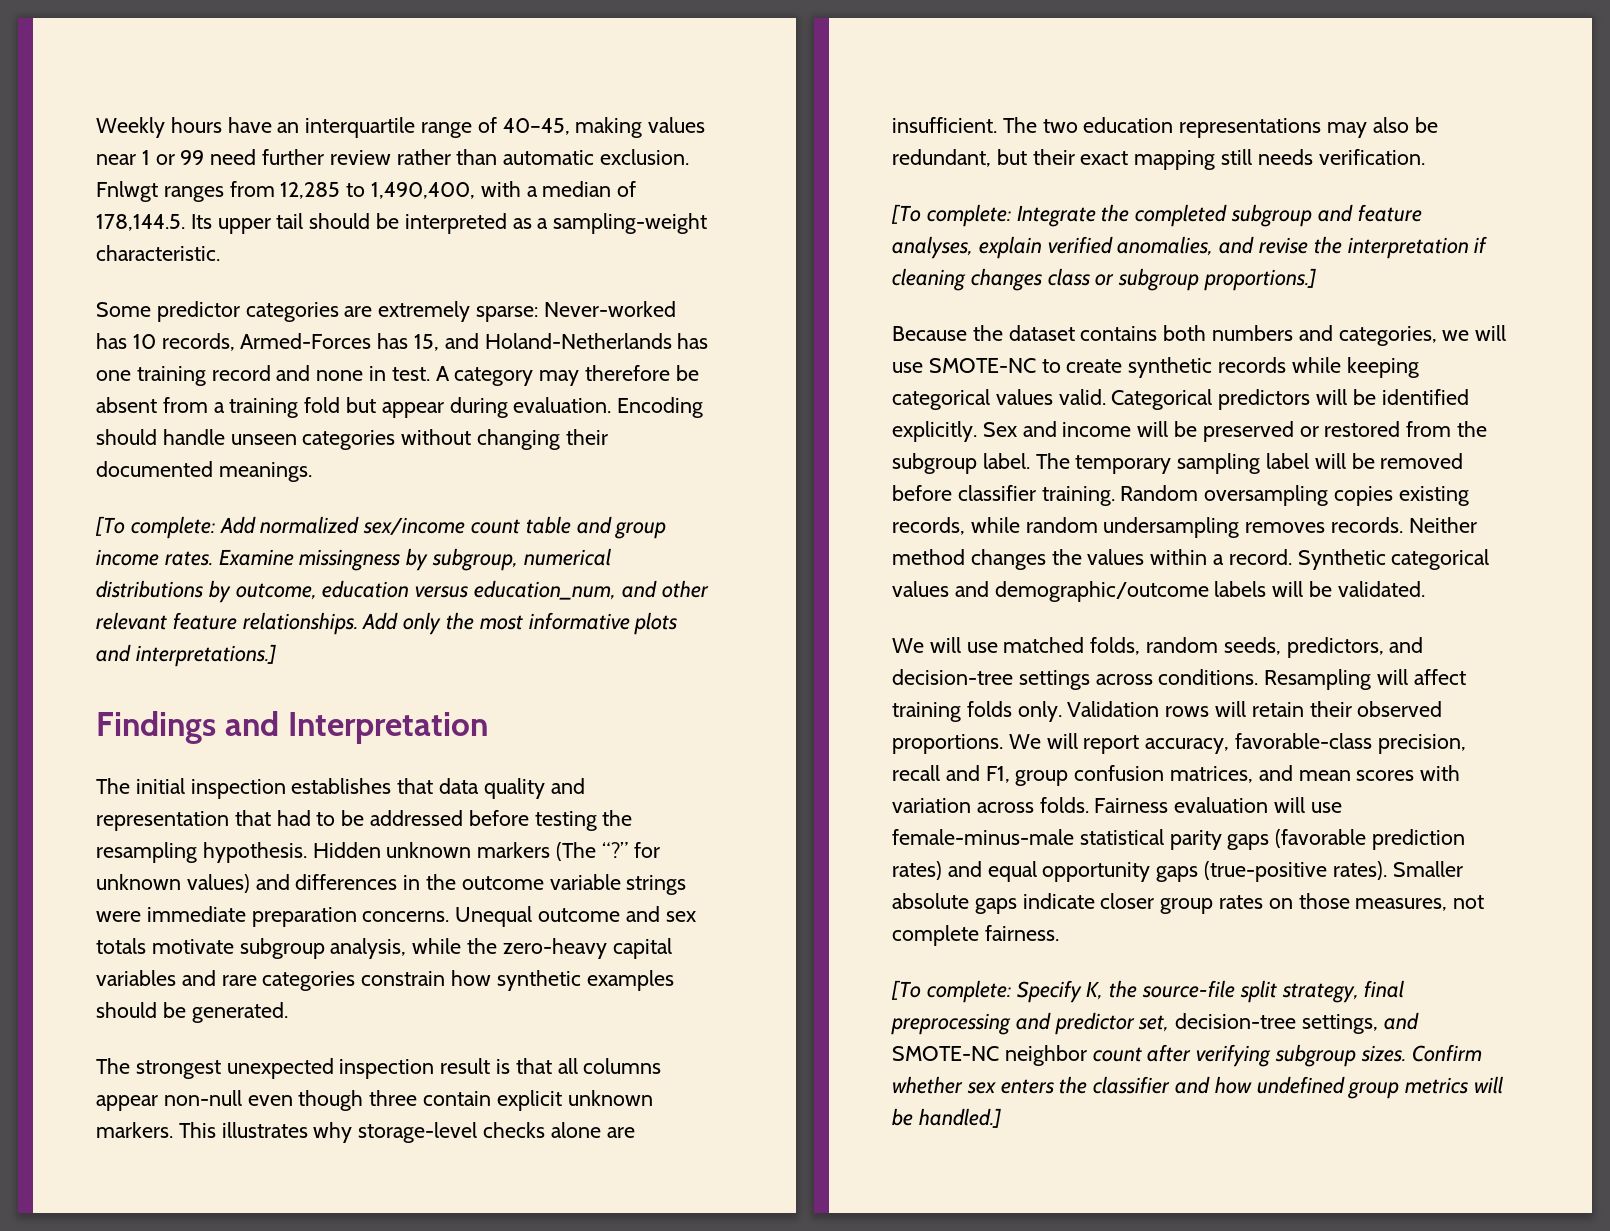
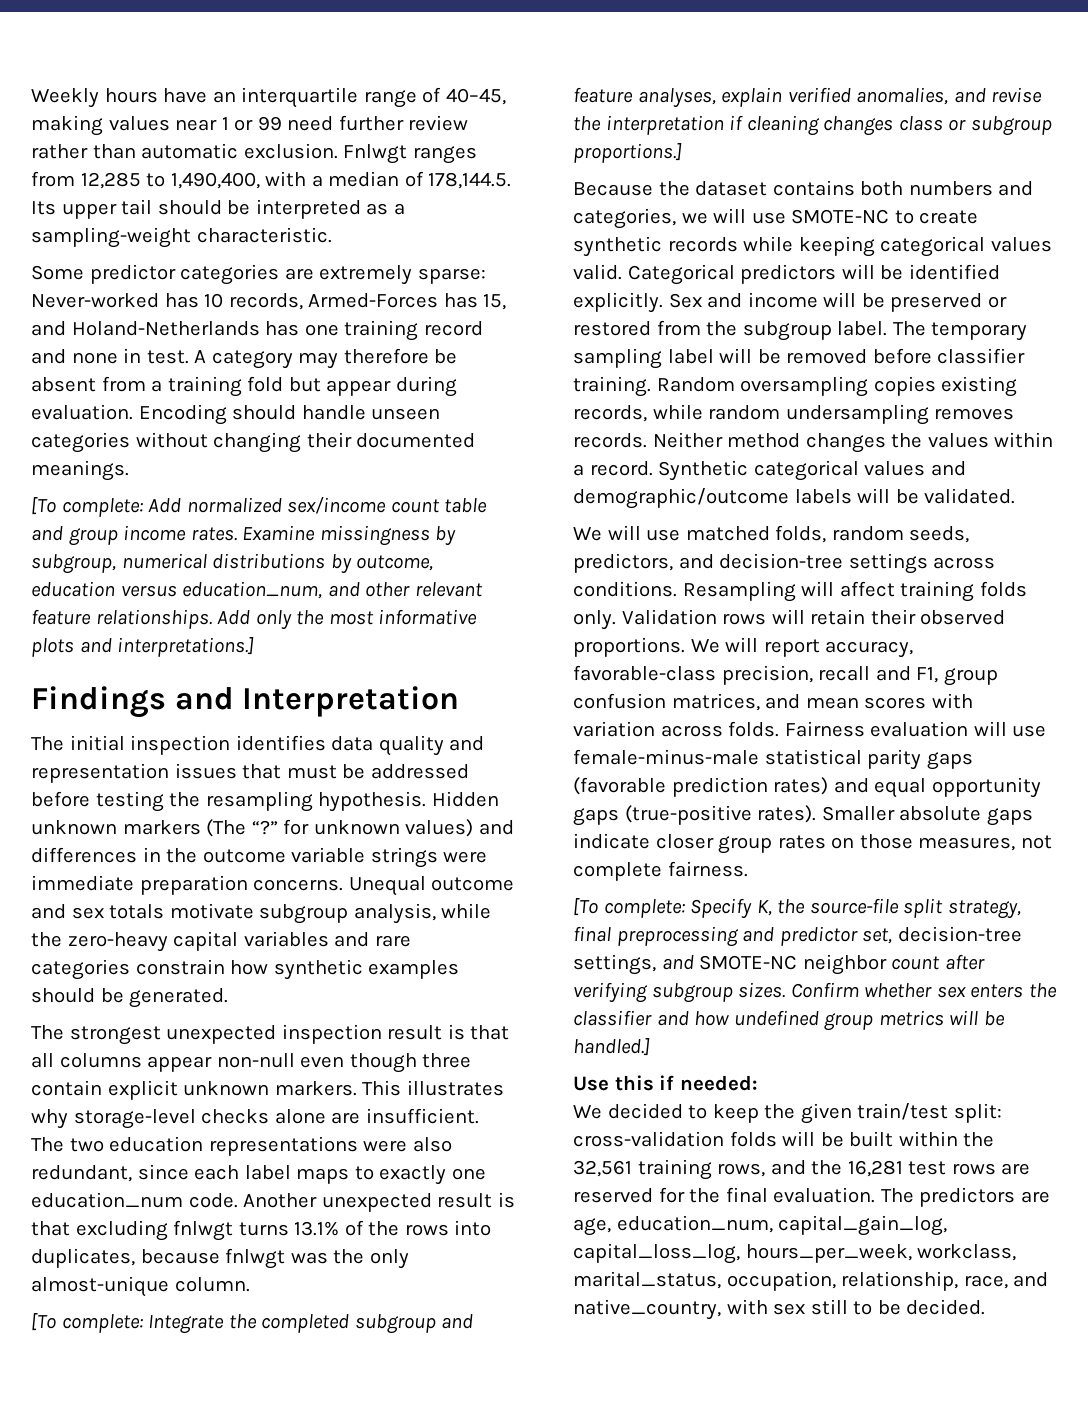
- The initial inspection establishes that data quality and representation that had to be addressed before testing the resampling hypothesis.
+ The initial inspection identifies data quality and representation issues that must be addressed before testing the resampling hypothesis.
- The two education representations may also be redundant, but their exact mapping still needs verification.
+ The two education representations were also redundant, since each label maps to exactly one education_num code. Another unexpected result is that excluding fnlwgt turns 13.1% of the rows into duplicates, because fnlwgt was the only almost-unique column.
+ Use this if needed:
+ We decided to keep the given train/test split: cross-validation folds will be built within the 32,561 training rows, and the 16,281 test rows are reserved for the final evaluation. The predictors are age, education_num, capital_gain_log, capital_loss_log, hours_per_week, workclass, marital_status, occupation, relationship, race, and native_country, with sex still to be decided.

